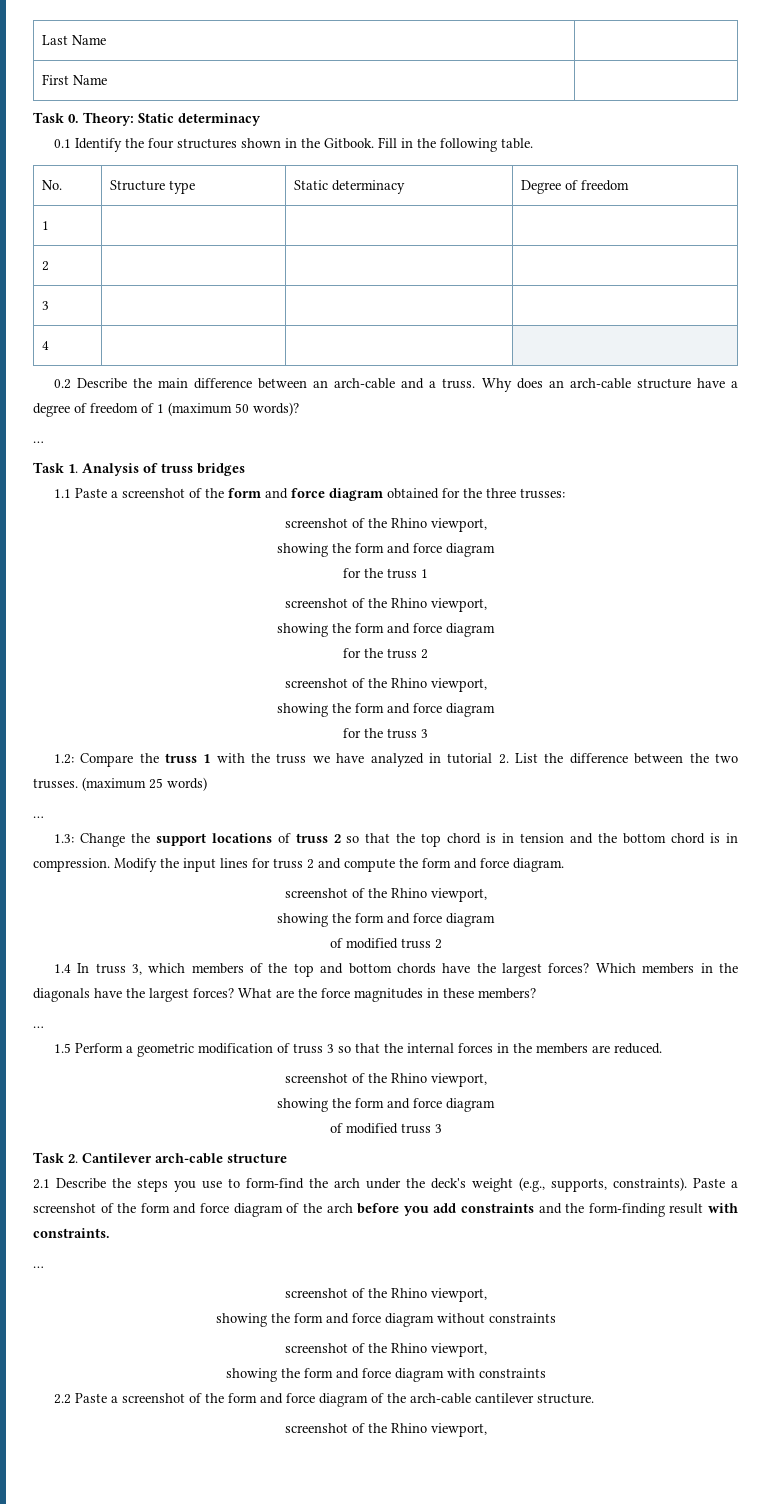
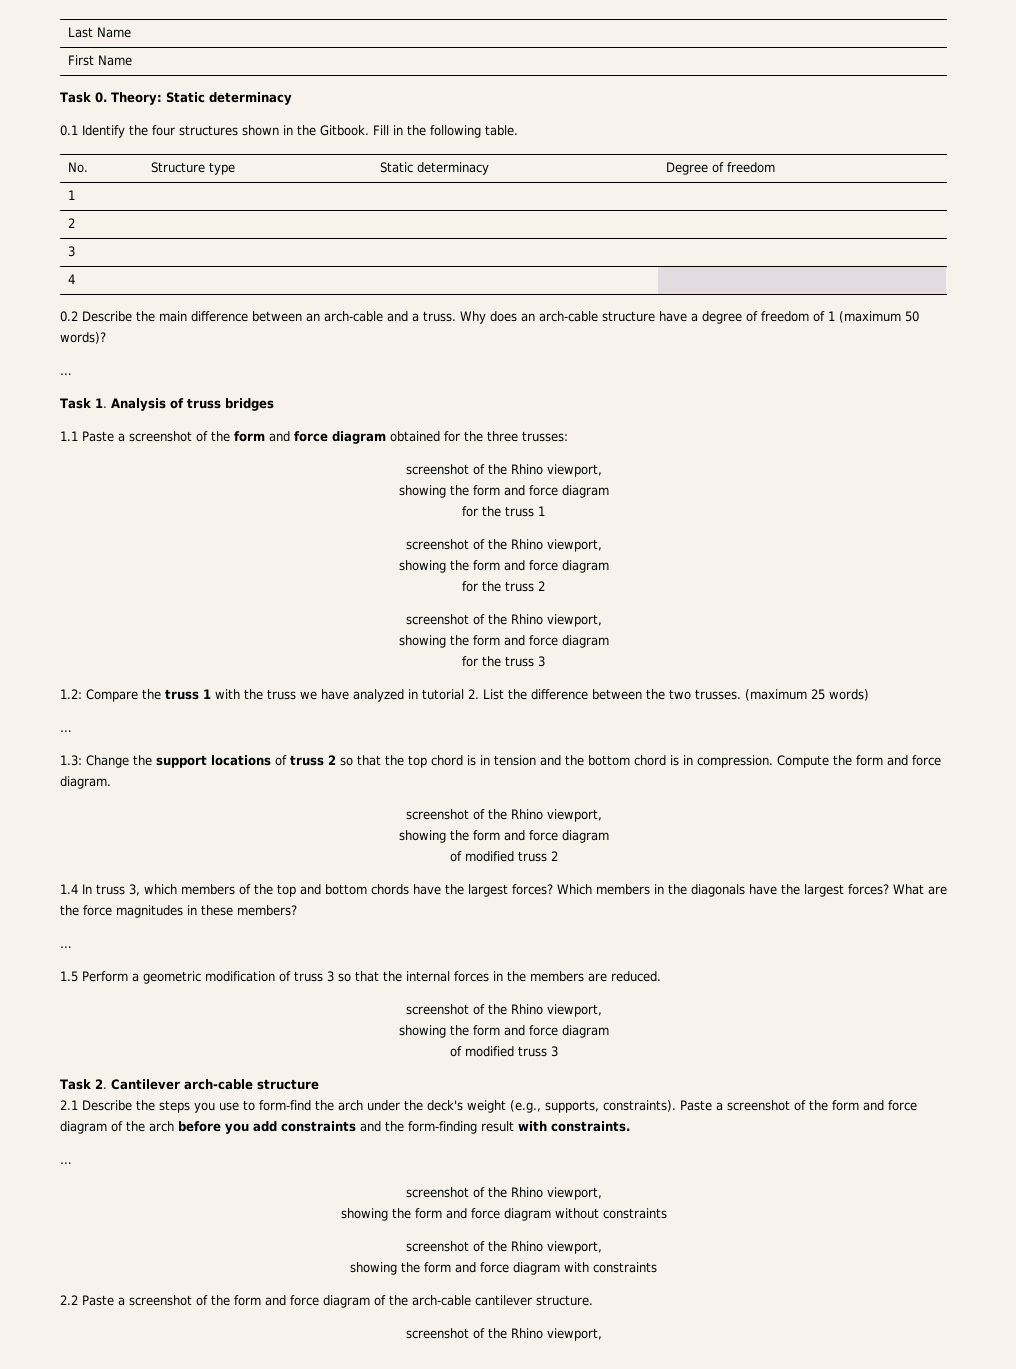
- Modify the input lines for truss 2 and compute the form and force diagram.
+ Compute the form and force diagram.

